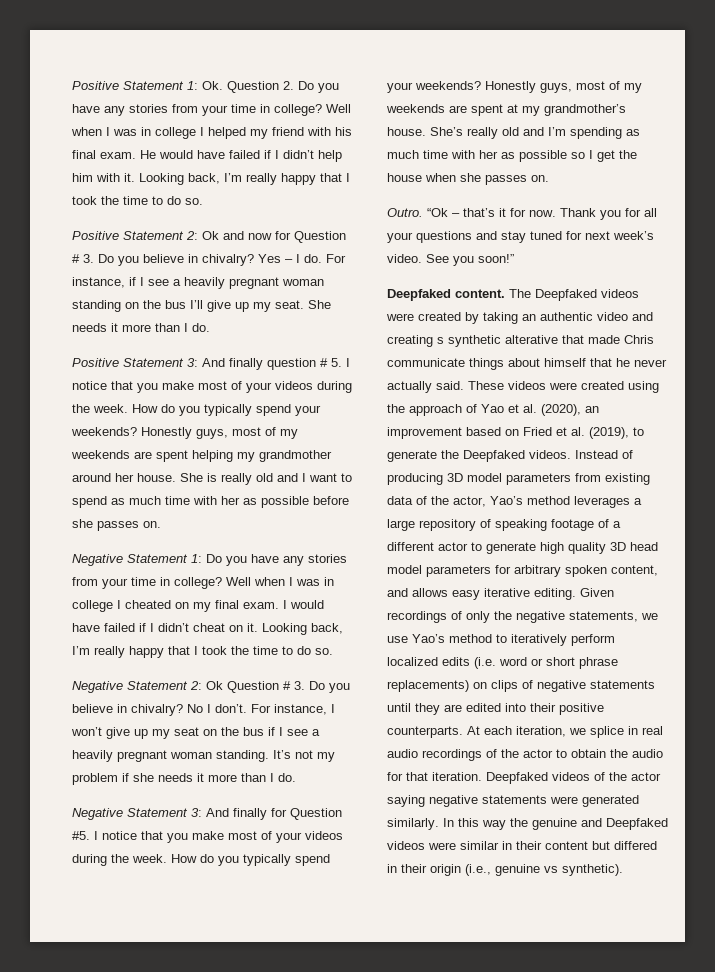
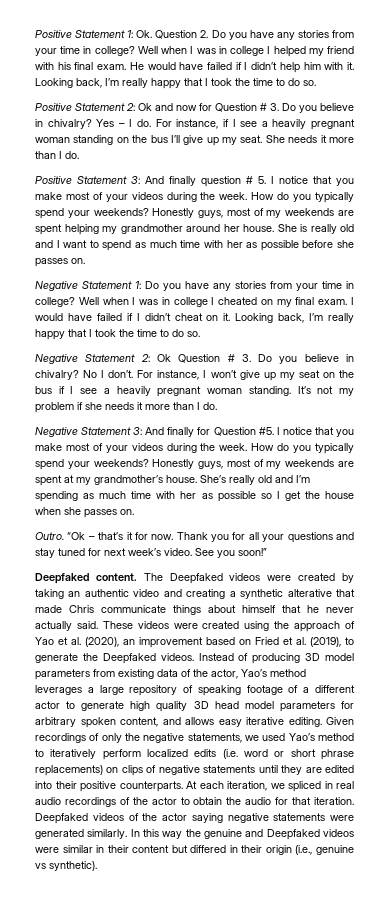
- The Deepfaked videos were created by taking an authentic video and creating s synthetic alterative that made Chris communicate things about himself that he never actually said.
+ The Deepfaked videos were created by taking an authentic video and creating a synthetic alterative that made Chris communicate things about himself that he never actually said.
- Given recordings of only the negative statements, we use Yao’s method to iteratively perform localized edits (i.e. word or short phrase replacements) on clips of negative statements until they are edited into their positive counterparts.
+ Given recordings of only the negative statements, we used Yao’s method to iteratively perform localized edits (i.e. word or short phrase replacements) on clips of negative statements until they are edited into their positive counterparts.
- At each iteration, we splice in real audio recordings of the actor to obtain the audio for that iteration.
+ At each iteration, we spliced in real audio recordings of the actor to obtain the audio for that iteration.

